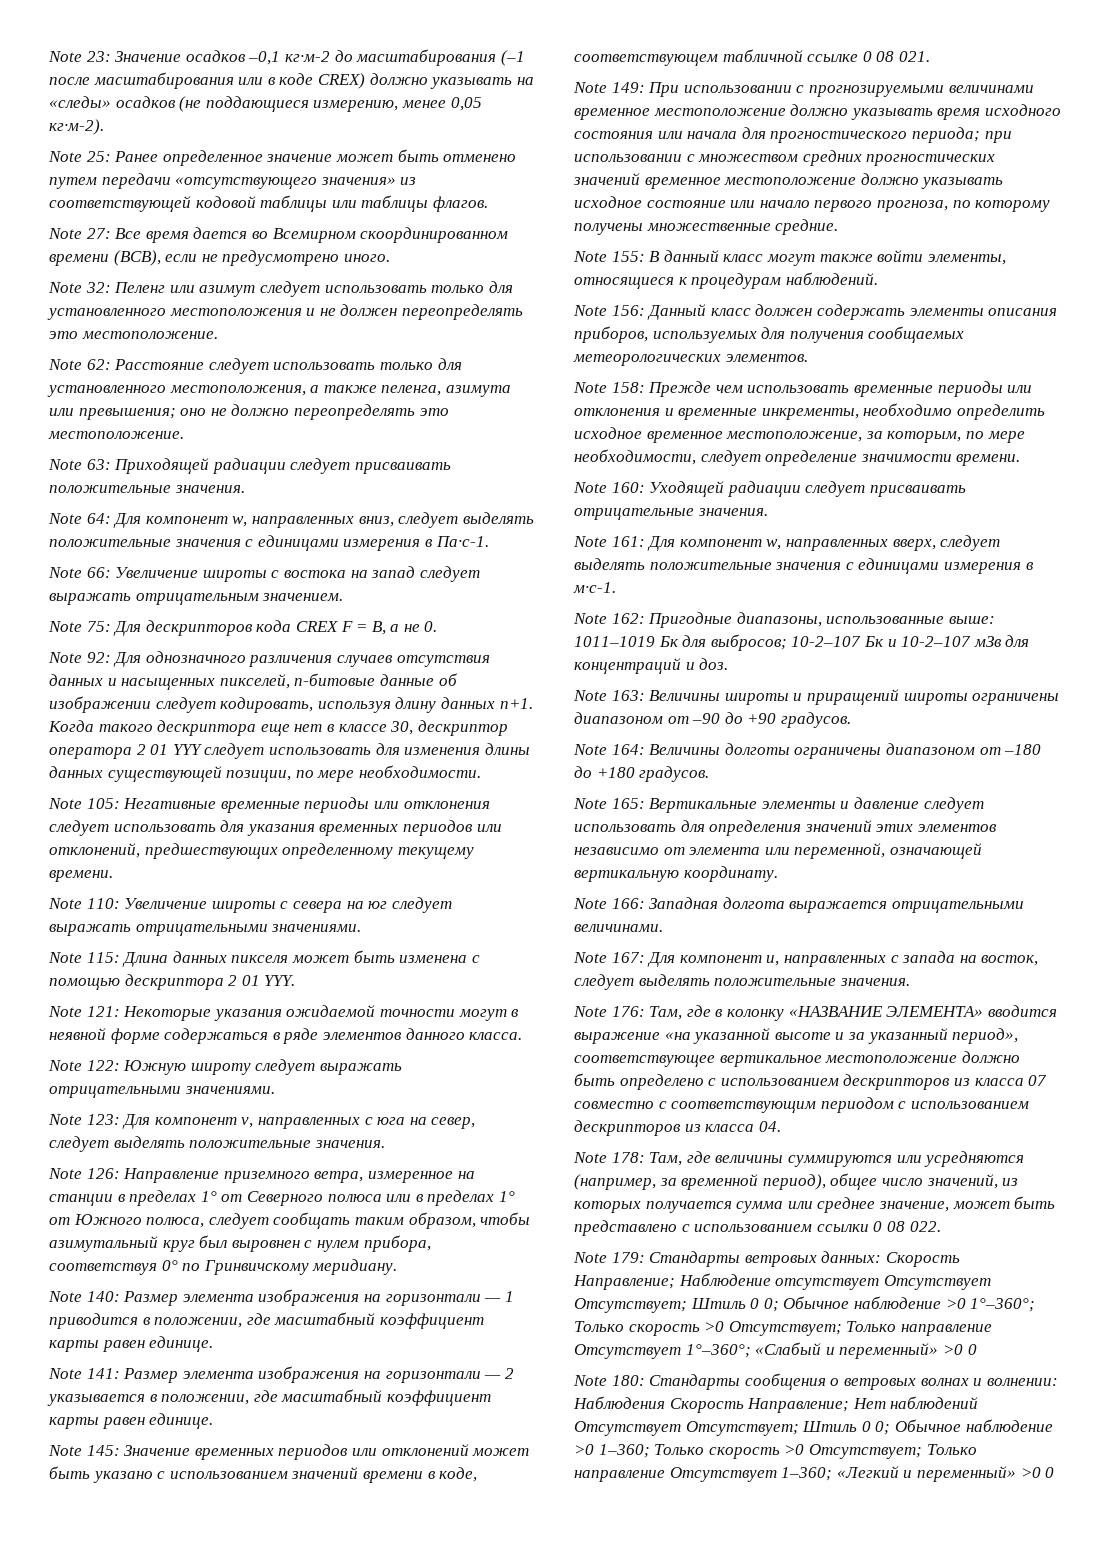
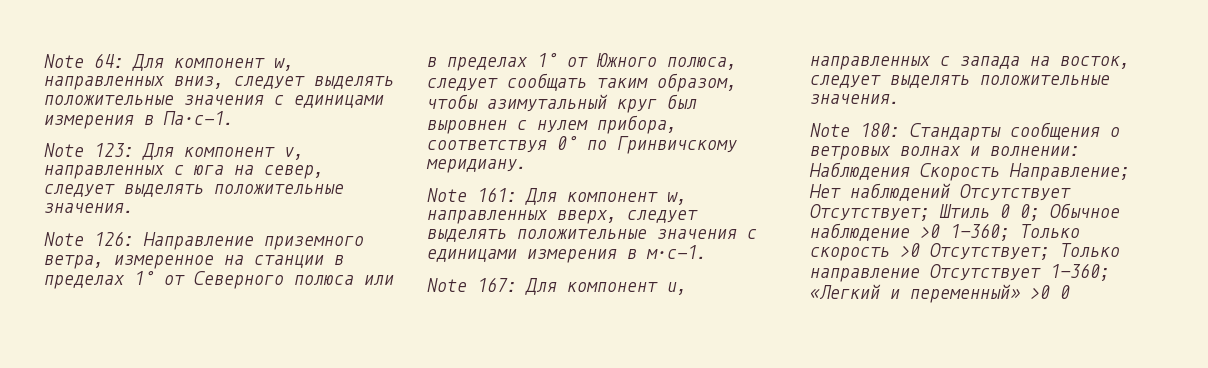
- Note 23: Значение осадков –0,1 кг·м-2 до масштабирования (–1 после масштабирования или в коде CREX) должно указывать на «следы» осадков (не поддающиеся измерению, менее 0,05 кг·м-2).
- Note 25: Ранее определенное значение может быть отменено путем передачи «отсутствующего значения» из соответствующей кодовой таблицы или таблицы флагов.
- Note 27: Все время дается во Всемирном скоординированном времени (ВСВ), если не предусмотрено иного.
- Note 32: Пеленг или азимут следует использовать только для установленного местоположения и не должен переопределять это местоположение.
- Note 62: Расстояние следует использовать только для установленного местоположения, а также пеленга, азимута или превышения; оно не должно переопределять это местоположение.
- Note 63: Приходящей радиации следует присваивать положительные значения.
- Note 66: Увеличение широты с востока на запад следует выражать отрицательным значением.
- Note 75: Для дескрипторов кода CREX F = B, а не 0.
- Note 92: Для однозначного различения случаев отсутствия данных и насыщенных пикселей, n-битовые данные об изображении следует кодировать, используя длину данных n+1. Когда такого дескриптора еще нет в классе 30, дескриптор оператора 2 01 YYY следует использовать для изменения длины данных существующей позиции, по мере необходимости.
- Note 105: Негативные временные периоды или отклонения следует использовать для указания временных периодов или отклонений, предшествующих определенному текущему времени.
- Note 110: Увеличение широты с севера на юг следует выражать отрицательными значениями.
- Note 115: Длина данных пикселя может быть изменена с помощью дескриптора 2 01 YYY.
- Note 121: Некоторые указания ожидаемой точности могут в неявной форме содержаться в ряде элементов данного класса.
- Note 122: Южную широту следует выражать отрицательными значениями.
- Note 140: Размер элемента изображения на горизонтали — 1 приводится в положении, где масштабный коэффициент карты равен единице.
- Note 141: Размер элемента изображения на горизонтали — 2 указывается в положении, где масштабный коэффициент карты равен единице.
- Note 145: Значение временных периодов или отклонений может быть указано с использованием значений времени в коде, соответствующем табличной ссылке 0 08 021.
- Note 149: При использовании с прогнозируемыми величинами временное местоположение должно указывать время исходного состояния или начала для прогностического периода; при использовании с множеством средних прогностических значений временное местоположение должно указывать исходное состояние или начало первого прогноза, по которому получены множественные средние.
- Note 155: В данный класс могут также войти элементы, относящиеся к процедурам наблюдений.
- Note 156: Данный класс должен содержать элементы описания приборов, используемых для получения сообщаемых метеорологических элементов.
- Note 158: Прежде чем использовать временные периоды или отклонения и временные инкременты, необходимо определить исходное временное местоположение, за которым, по мере необходимости, следует определение значимости времени.
- Note 160: Уходящей радиации следует присваивать отрицательные значения.
- Note 162: Пригодные диапазоны, использованные выше: 1011–1019 Бк для выбросов; 10-2–107 Бк и 10-2–107 мЗв для концентраций и доз.
- Note 163: Величины широты и приращений широты ограничены диапазоном от –90 до +90 градусов.
- Note 164: Величины долготы ограничены диапазоном от –180 до +180 градусов.
- Note 165: Вертикальные элементы и давление следует использовать для определения значений этих элементов независимо от элемента или переменной, означающей вертикальную координату.
- Note 166: Западная долгота выражается отрицательными величинами.
- Note 176: Там, где в колонку «НАЗВАНИЕ ЭЛЕМЕНТА» вводится выражение «на указанной высоте и за указанный период», соответствующее вертикальное местоположение должно быть определено с использованием дескрипторов из класса 07 совместно с соответствующим периодом с использованием дескрипторов из класса 04.
- Note 178: Там, где величины суммируются или усредняются (например, за временной период), общее число значений, из которых получается сумма или среднее значение, может быть представлено с использованием ссылки 0 08 022.
- Note 179: Стандарты ветровых данных: Скорость Направление; Наблюдение отсутствует Отсутствует Отсутствует; Штиль 0 0; Обычное наблюдение >0 1°–360°; Только скорость >0 Отсутствует; Только направление Отсутствует 1°–360°; «Слабый и переменный» >0 0

